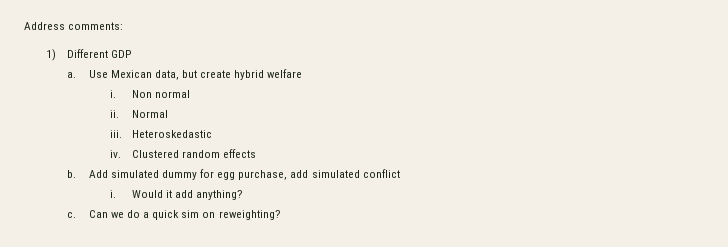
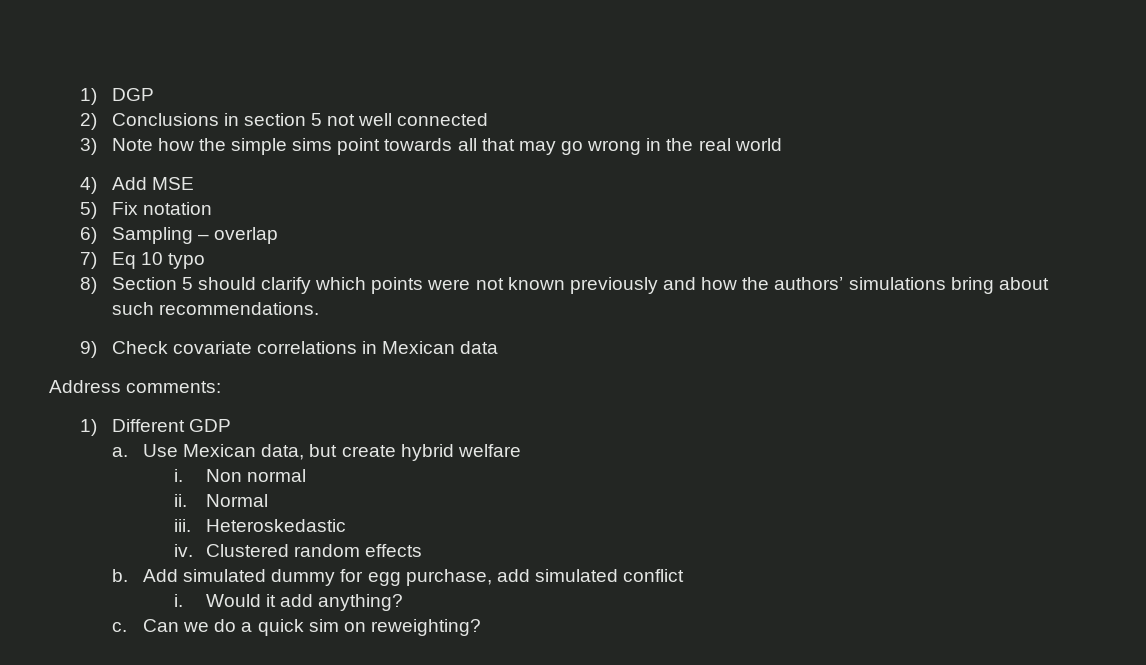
+ 1) DGP
+ 2) Conclusions in section 5 not well connected
+ 3) Note how the simple sims point towards all that may go wrong in the real world
+ 4) Add MSE
+ 5) Fix notation
+ 6) Sampling – overlap
+ 7) Eq 10 typo
+ 8) Section 5 should clarify which points were not known previously and how the authors’ simulations bring about such recommendations.
+ 9) Check covariate correlations in Mexican data

